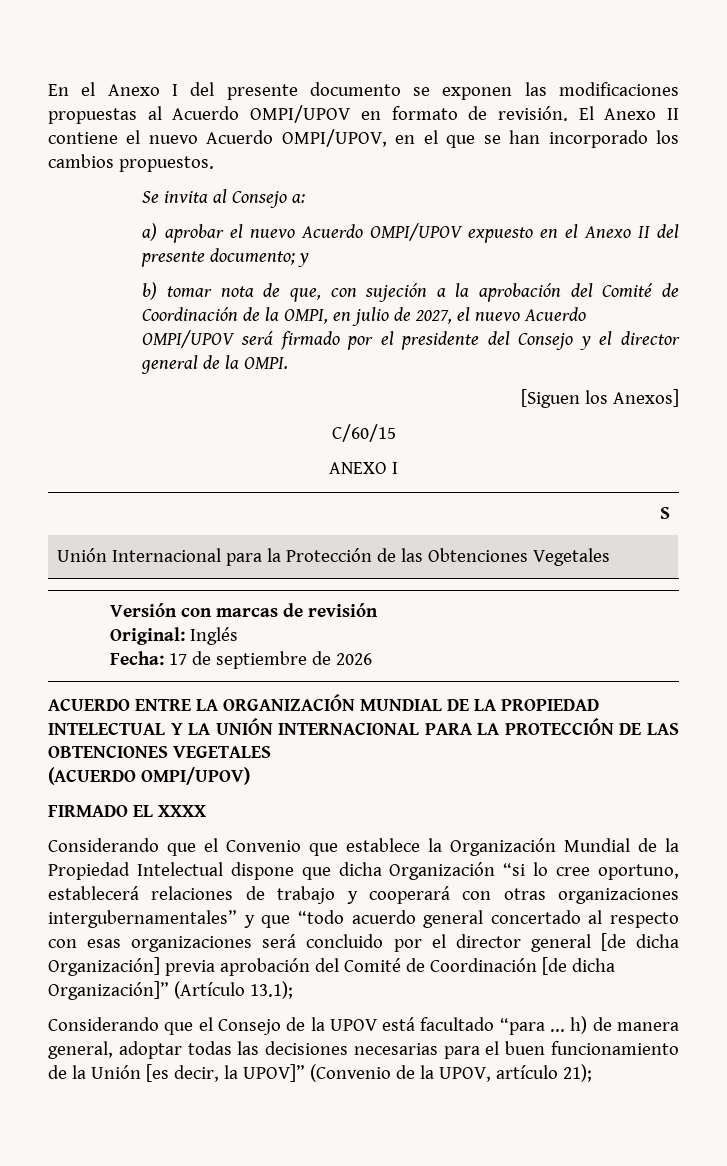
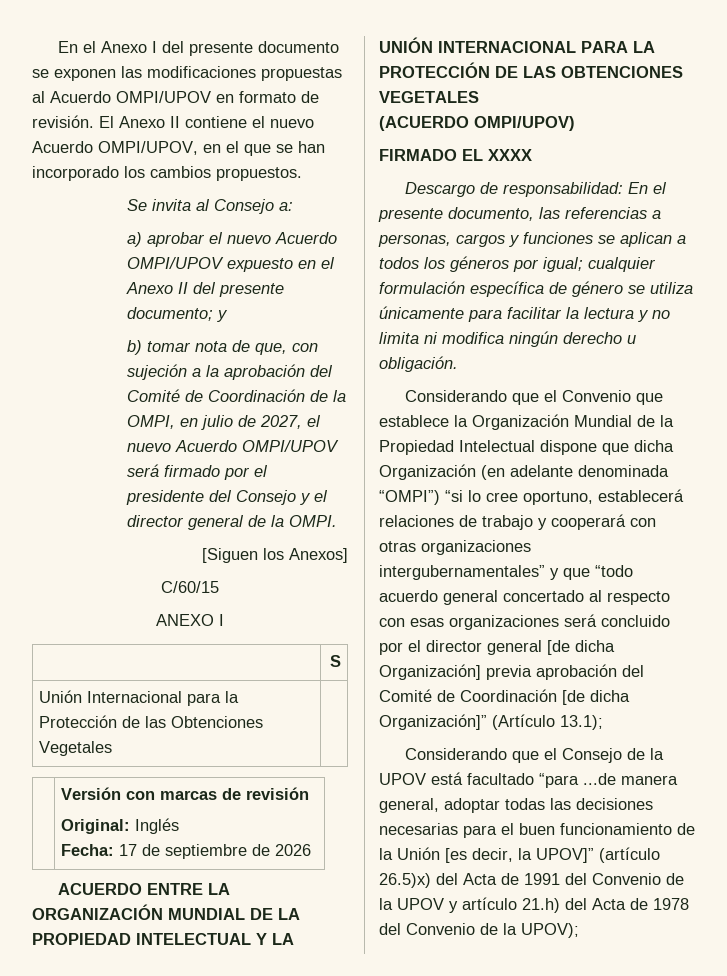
+ Descargo de responsabilidad: En el presente documento, las referencias a personas, cargos y funciones se aplican a todos los géneros por igual; cualquier formulación específica de género se utiliza únicamente para facilitar la lectura y no limita ni modifica ningún derecho u obligación.
- Considerando que el Convenio que establece la Organización Mundial de la Propiedad Intelectual dispone que dicha Organización “si lo cree oportuno, establecerá relaciones de trabajo y cooperará con otras organizaciones intergubernamentales” y que “todo acuerdo general concertado al respecto con esas organizaciones será concluido por el director general [de dicha Organización] previa aprobación del Comité de Coordinación [de dicha Organización]” (Artículo 13.1);
+ Considerando que el Convenio que establece la Organización Mundial de la Propiedad Intelectual dispone que dicha Organización (en adelante denominada “OMPI”) “si lo cree oportuno, establecerá relaciones de trabajo y cooperará con otras organizaciones intergubernamentales” y que “todo acuerdo general concertado al respecto con esas organizaciones será concluido por el director general [de dicha Organización] previa aprobación del Comité de Coordinación [de dicha Organización]” (Artículo 13.1);
- Considerando que el Consejo de la UPOV está facultado “para ... h) de manera general, adoptar todas las decisiones necesarias para el buen funcionamiento de la Unión [es decir, la UPOV]” (Convenio de la UPOV, artículo 21);
+ Considerando que el Consejo de la UPOV está facultado “para ...de manera general, adoptar todas las decisiones necesarias para el buen funcionamiento de la Unión [es decir, la UPOV]” (artículo 26.5)x) del Acta de 1991 del Convenio de la UPOV y artículo 21.h) del Acta de 1978 del Convenio de la UPOV);

